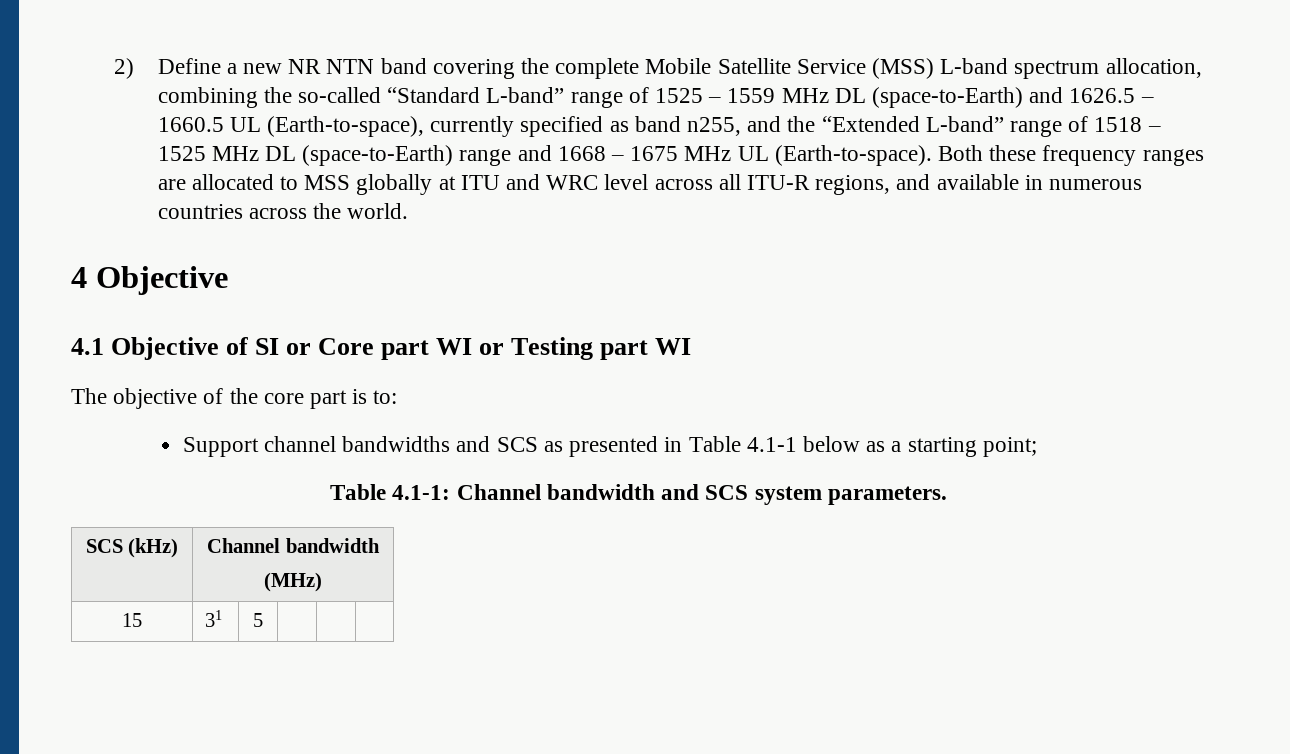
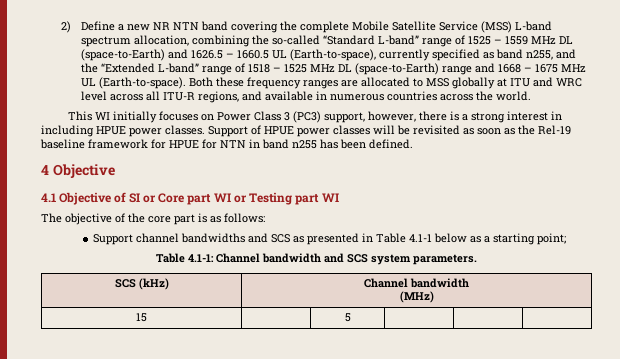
+ This WI initially focuses on Power Class 3 (PC3) support, however, there is a strong interest in including HPUE power classes. Support of HPUE power classes will be revisited as soon as the Rel-19 baseline framework for HPUE for NTN in band n255 has been defined.
- The objective of the core part is to:
+ The objective of the core part is as follows:
- 15 | 31 | 5 | | |
+ 15 | | 5 | | |

